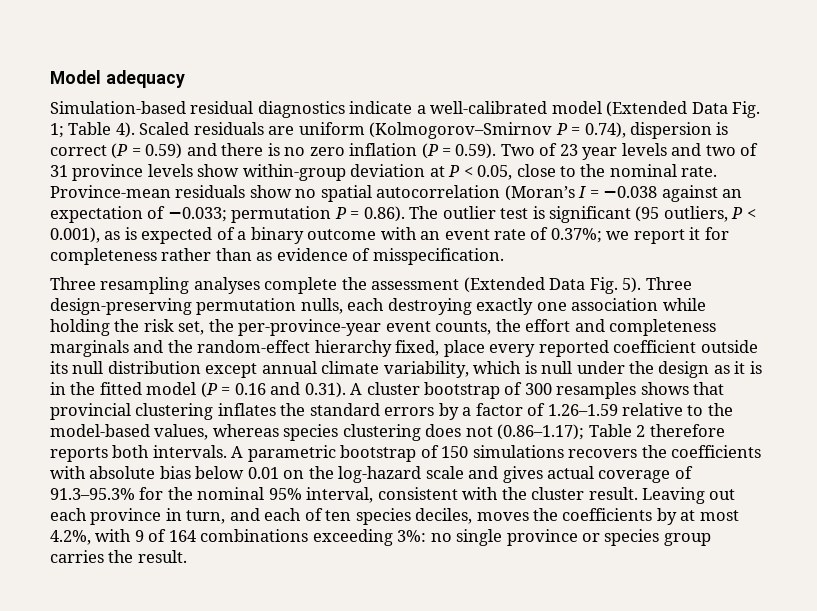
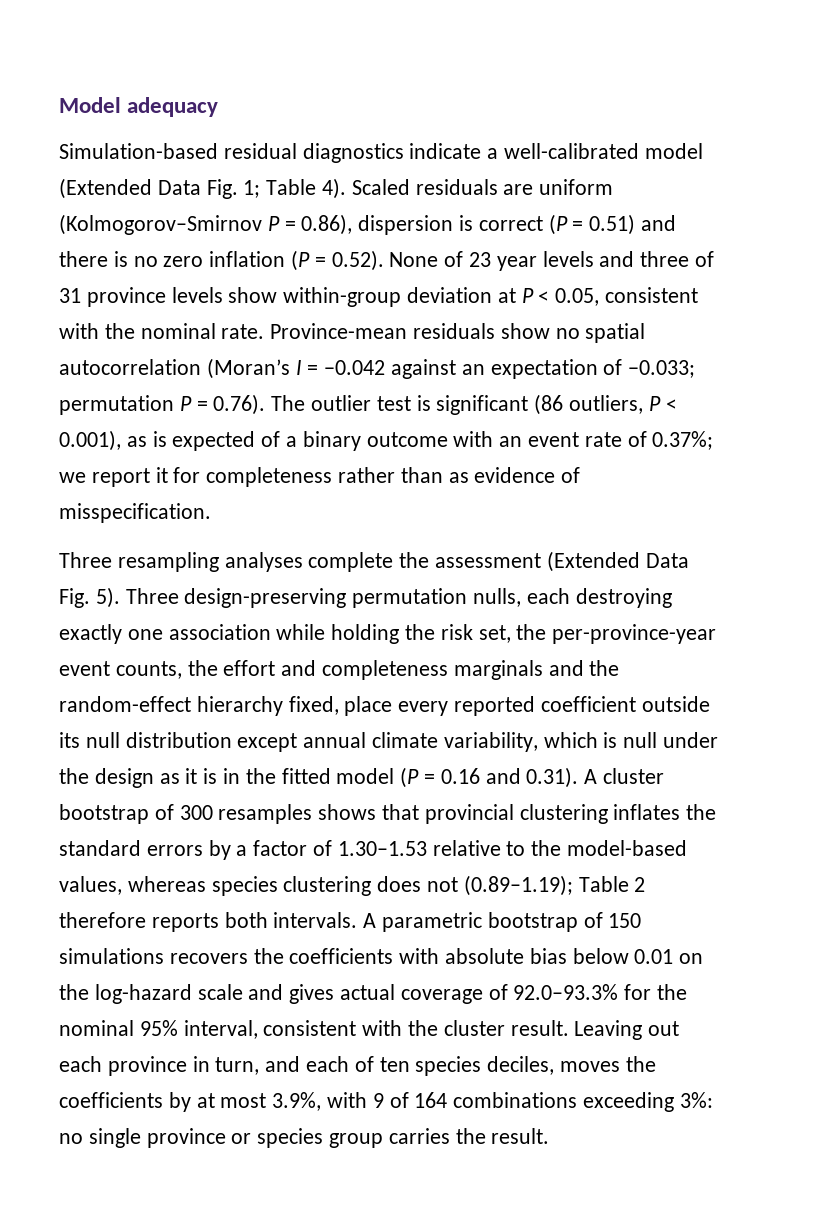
- Scaled residuals are uniform (Kolmogorov–Smirnov P = 0.74), dispersion is correct (P = 0.59) and there is no zero inflation (P = 0.59). Two of 23 year levels and two of 31 province levels show within-group deviation at P < 0.05, close to the nominal rate.
+ Scaled residuals are uniform (Kolmogorov–Smirnov P = 0.86), dispersion is correct (P = 0.51) and there is no zero inflation (P = 0.52). None of 23 year levels and three of 31 province levels show within-group deviation at P < 0.05, consistent with the nominal rate.
- Province-mean residuals show no spatial autocorrelation (Moran’s I = −0.038 against an expectation of −0.033; permutation P = 0.86). The outlier test is significant (95 outliers, P < 0.001), as is expected of a binary outcome with an event rate of 0.37%; we report it for completeness rather than as evidence of misspecification.
+ Province-mean residuals show no spatial autocorrelation (Moran’s I = −0.042 against an expectation of −0.033; permutation P = 0.76). The outlier test is significant (86 outliers, P < 0.001), as is expected of a binary outcome with an event rate of 0.37%; we report it for completeness rather than as evidence of misspecification.
- Three design-preserving permutation nulls, each destroying exactly one association while holding the risk set, the per-province-year event counts, the effort and completeness marginals and the random-effect hierarchy fixed, place every reported coefficient outside its null distribution except annual climate variability, which is null under the design as it is in the fitted model (P = 0.16 and 0.31). A cluster bootstrap of 300 resamples shows that provincial clustering inflates the standard errors by a factor of 1.26–1.59 relative to the model-based values, whereas species clustering does not (0.86–1.17);
+ Three design-preserving permutation nulls, each destroying exactly one association while holding the risk set, the per-province-year event counts, the effort and completeness marginals and the random-effect hierarchy fixed, place every reported coefficient outside its null distribution except annual climate variability, which is null under the design as it is in the fitted model (P = 0.16 and 0.31). A cluster bootstrap of 300 resamples shows that provincial clustering inflates the standard errors by a factor of 1.30–1.53 relative to the model-based values, whereas species clustering does not (0.89–1.19);
- A parametric bootstrap of 150 simulations recovers the coefficients with absolute bias below 0.01 on the log-hazard scale and gives actual coverage of 91.3–95.3% for the nominal 95% interval, consistent with the cluster result.
+ A parametric bootstrap of 150 simulations recovers the coefficients with absolute bias below 0.01 on the log-hazard scale and gives actual coverage of 92.0–93.3% for the nominal 95% interval, consistent with the cluster result.
- Leaving out each province in turn, and each of ten species deciles, moves the coefficients by at most 4.2%, with 9 of 164 combinations exceeding 3%: no single province or species group carries the result.
+ Leaving out each province in turn, and each of ten species deciles, moves the coefficients by at most 3.9%, with 9 of 164 combinations exceeding 3%: no single province or species group carries the result.

